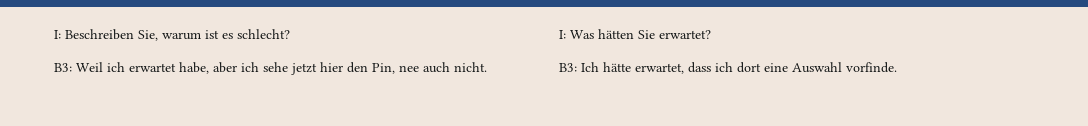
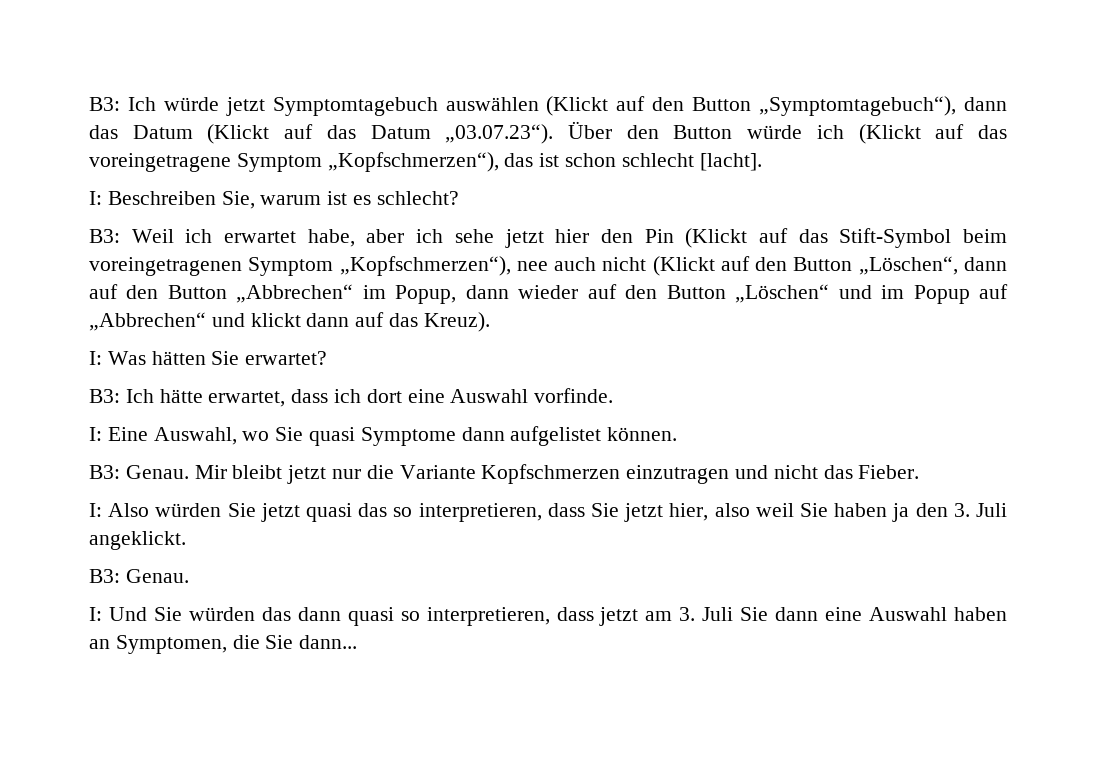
+ B3: Ich würde jetzt Symptomtagebuch auswählen (Klickt auf den Button „Symptomtagebuch“), dann das Datum (Klickt auf das Datum „03.07.23“). Über den Button würde ich (Klickt auf das voreingetragene Symptom „Kopfschmerzen“), das ist schon schlecht [lacht].
- B3: Weil ich erwartet habe, aber ich sehe jetzt hier den Pin, nee auch nicht.
+ B3: Weil ich erwartet habe, aber ich sehe jetzt hier den Pin (Klickt auf das Stift-Symbol beim voreingetragenen Symptom „Kopfschmerzen“), nee auch nicht (Klickt auf den Button „Löschen“, dann auf den Button „Abbrechen“ im Popup, dann wieder auf den Button „Löschen“ und im Popup auf „Abbrechen“ und klickt dann auf das Kreuz).
+ I: Eine Auswahl, wo Sie quasi Symptome dann aufgelistet können.
+ B3: Genau. Mir bleibt jetzt nur die Variante Kopfschmerzen einzutragen und nicht das Fieber.
+ I: Also würden Sie jetzt quasi das so interpretieren, dass Sie jetzt hier, also weil Sie haben ja den 3. Juli angeklickt.
+ B3: Genau.
+ I: Und Sie würden das dann quasi so interpretieren, dass jetzt am 3. Juli Sie dann eine Auswahl haben an Symptomen, die Sie dann...

